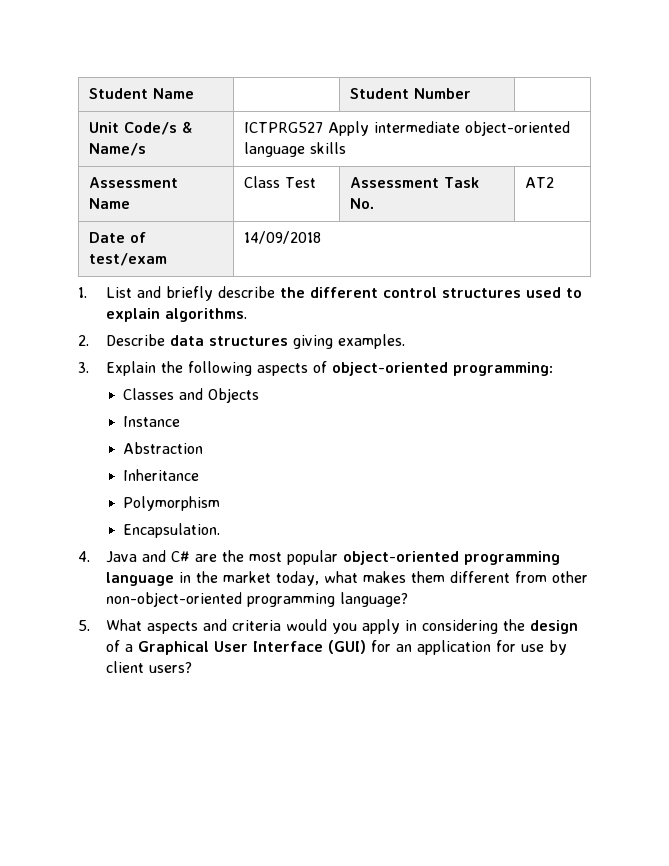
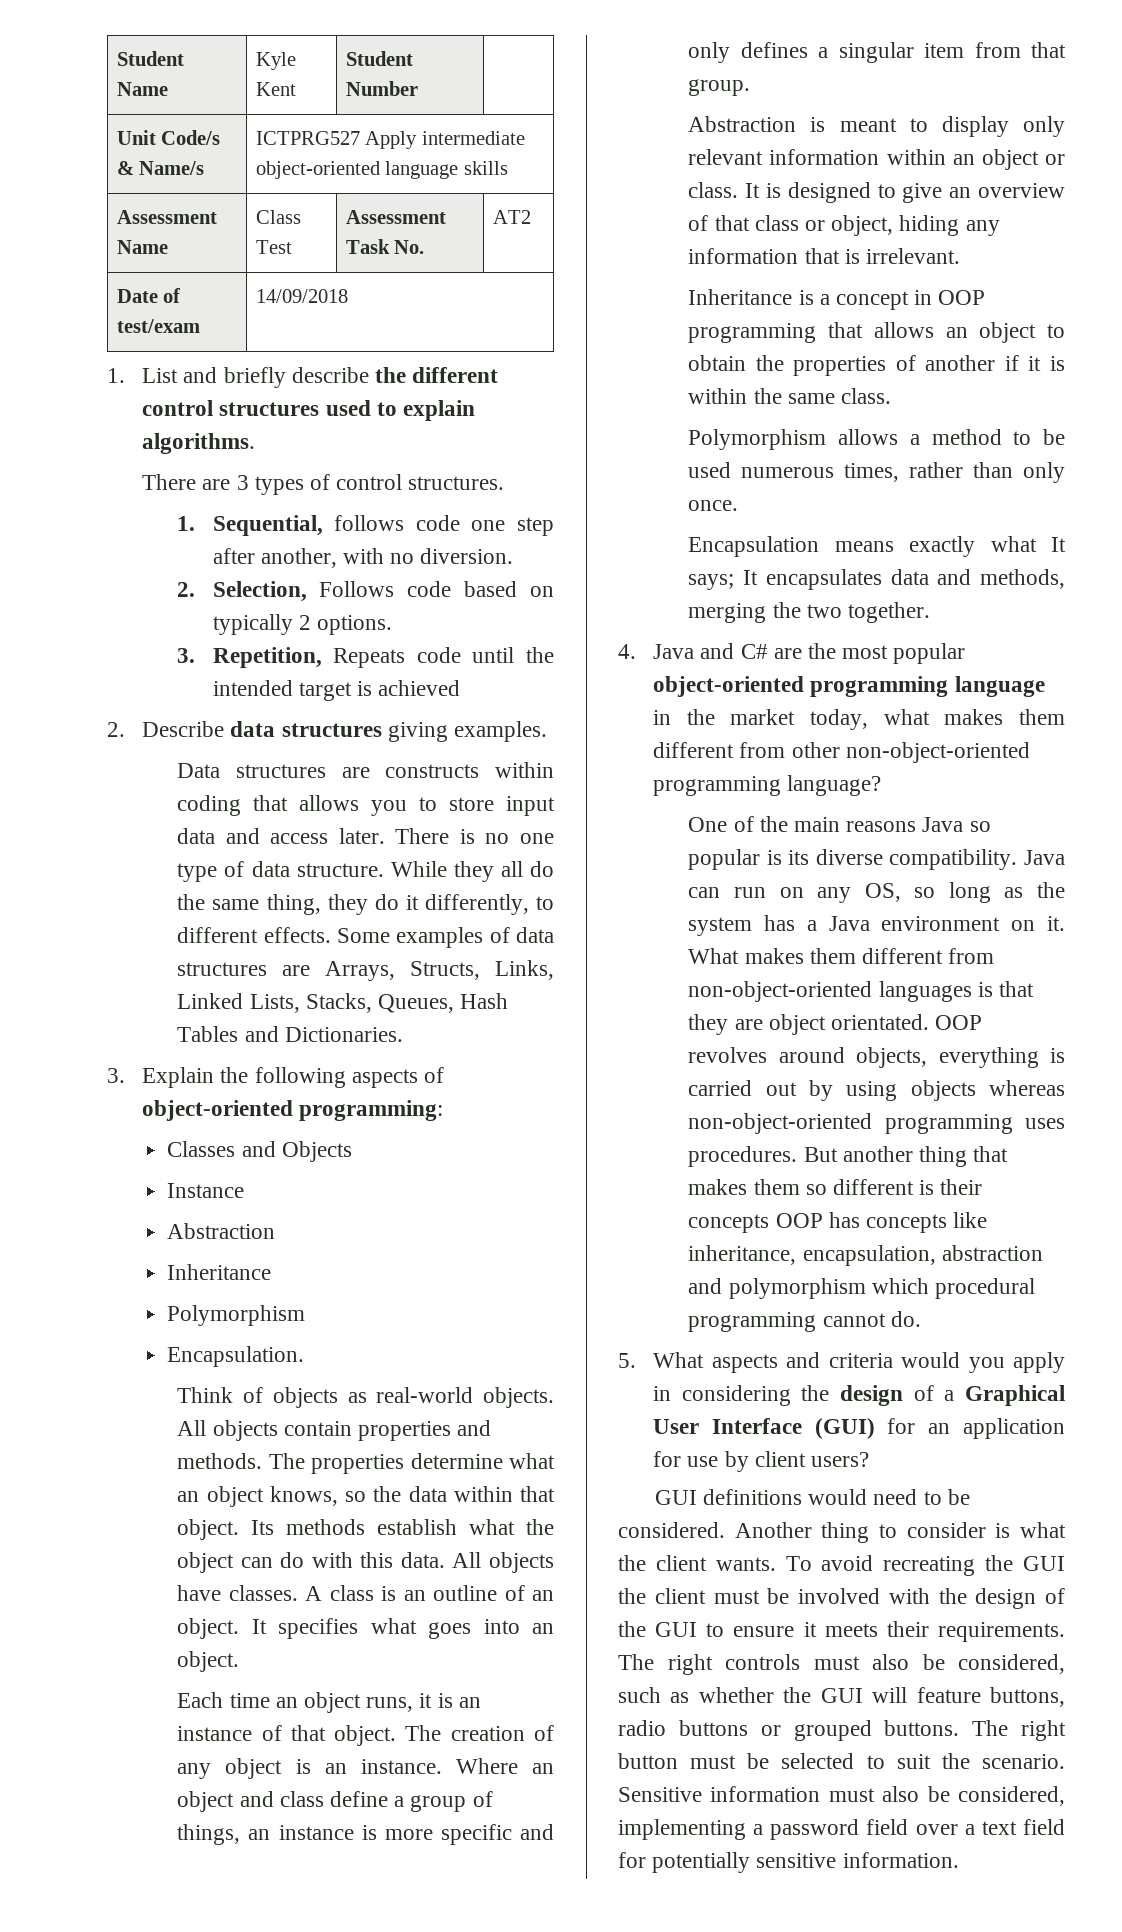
- Student Name | | Student Number |
+ Student Name | Kyle Kent | Student Number |
+ There are 3 types of control structures.
+ 1. Sequential, follows code one step after another, with no diversion.
+ 2. Selection, Follows code based on typically 2 options.
+ 3. Repetition, Repeats code until the intended target is achieved
+ Data structures are constructs within coding that allows you to store input data and access later. There is no one type of data structure. While they all do the same thing, they do it differently, to different effects. Some examples of data structures are Arrays, Structs, Links, Linked Lists, Stacks, Queues, Hash Tables and Dictionaries.
+ Think of objects as real-world objects. All objects contain properties and methods. The properties determine what an object knows, so the data within that object. Its methods establish what the object can do with this data. All objects have classes. A class is an outline of an object. It specifies what goes into an object.
+ Each time an object runs, it is an instance of that object. The creation of any object is an instance. Where an object and class define a group of things, an instance is more specific and only defines a singular item from that group.
+ Abstraction is meant to display only relevant information within an object or class. It is designed to give an overview of that class or object, hiding any information that is irrelevant.
+ Inheritance is a concept in OOP programming that allows an object to obtain the properties of another if it is within the same class.
+ Polymorphism allows a method to be used numerous times, rather than only once.
+ Encapsulation means exactly what It says; It encapsulates data and methods, merging the two together.
+ One of the main reasons Java so popular is its diverse compatibility. Java can run on any OS, so long as the system has a Java environment on it. What makes them different from non-object-oriented languages is that they are object orientated. OOP revolves around objects, everything is carried out by using objects whereas non-object-oriented programming uses procedures. But another thing that makes them so different is their concepts OOP has concepts like inheritance, encapsulation, abstraction and polymorphism which procedural programming cannot do.
+ GUI definitions would need to be considered. Another thing to consider is what the client wants. To avoid recreating the GUI the client must be involved with the design of the GUI to ensure it meets their requirements. The right controls must also be considered, such as whether the GUI will feature buttons, radio buttons or grouped buttons. The right button must be selected to suit the scenario. Sensitive information must also be considered, implementing a password field over a text field for potentially sensitive information.

